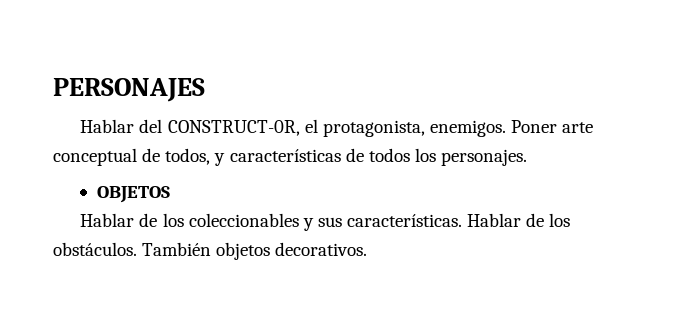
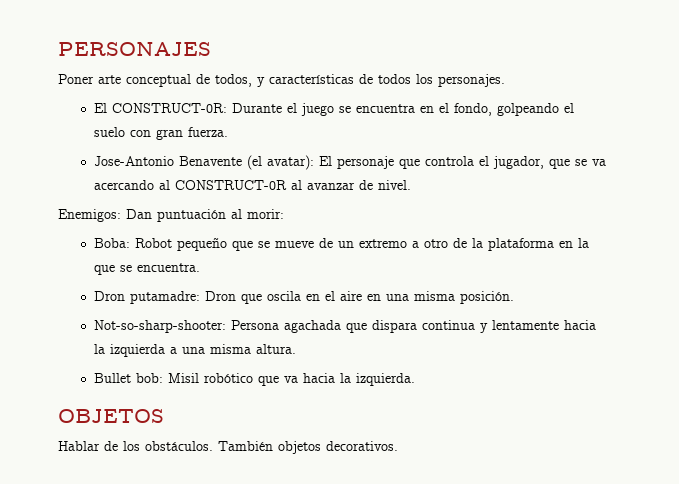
- Hablar del CONSTRUCT-0R, el protagonista, enemigos.
+ El CONSTRUCT-0R: Durante el juego se encuentra en el fondo, golpeando el suelo con gran fuerza.
+ Jose-Antonio Benavente (el avatar): El personaje que controla el jugador, que se va acercando al CONSTRUCT-0R al avanzar de nivel.
+ Enemigos: Dan puntuación al morir:
+ Boba: Robot pequeño que se mueve de un extremo a otro de la plataforma en la que se encuentra.
+ Dron putamadre: Dron que oscila en el aire en una misma posición.
+ Not-so-sharp-shooter: Persona agachada que dispara continua y lentamente hacia la izquierda a una misma altura.
+ Bullet bob: Misil robótico que va hacia la izquierda.
  OBJETOS
- Hablar de los coleccionables y sus características. Hablar de los obstáculos.
+ Hablar de los obstáculos.

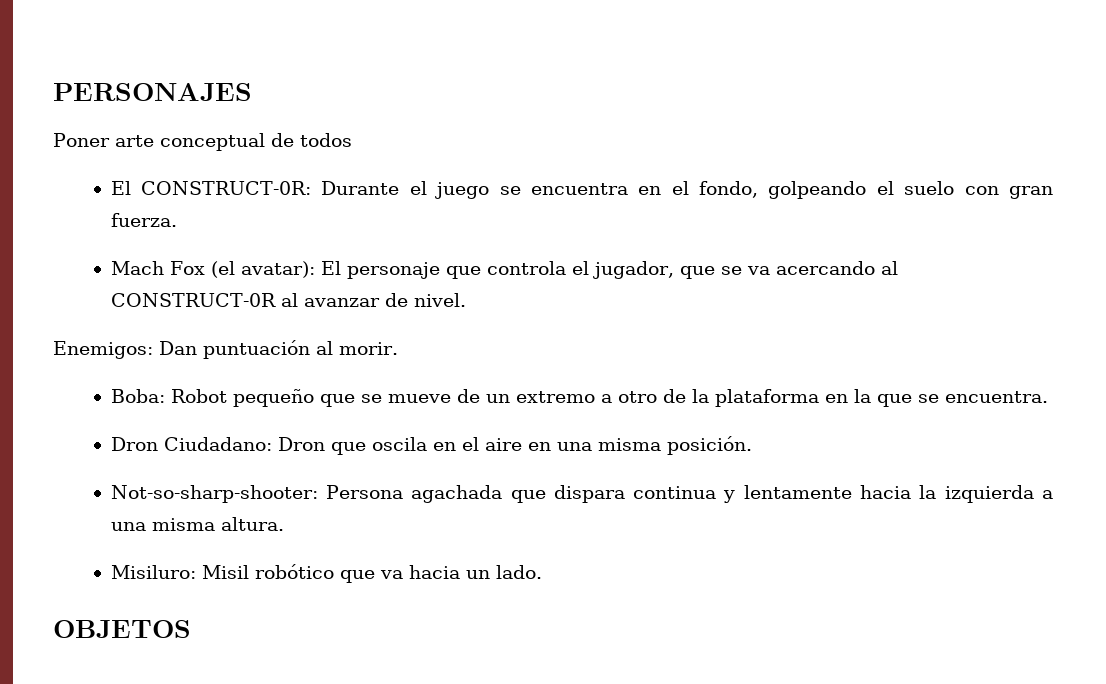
- Poner arte conceptual de todos, y características de todos los personajes.
+ Poner arte conceptual de todos
- Jose-Antonio Benavente (el avatar): El personaje que controla el jugador, que se va acercando al CONSTRUCT-0R al avanzar de nivel.
+ Mach Fox (el avatar): El personaje que controla el jugador, que se va acercando al CONSTRUCT-0R al avanzar de nivel.
- Enemigos: Dan puntuación al morir:
+ Enemigos: Dan puntuación al morir.
- Dron putamadre: Dron que oscila en el aire en una misma posición.
+ Dron Ciudadano: Dron que oscila en el aire en una misma posición.
- Bullet bob: Misil robótico que va hacia la izquierda.
+ Misiluro: Misil robótico que va hacia un lado.
- Hablar de los obstáculos. También objetos decorativos.

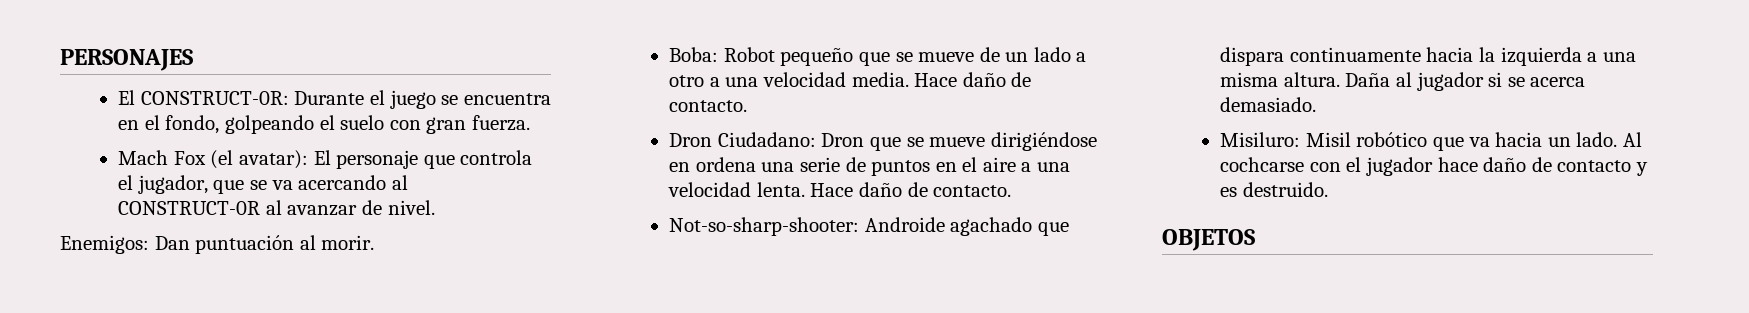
- Poner arte conceptual de todos
- Boba: Robot pequeño que se mueve de un extremo a otro de la plataforma en la que se encuentra.
- Dron Ciudadano: Dron que oscila en el aire en una misma posición.
- Not-so-sharp-shooter: Persona agachada que dispara continua y lentamente hacia la izquierda a una misma altura.
+ Boba: Robot pequeño que se mueve de un lado a otro a una velocidad media. Hace daño de contacto.
+ Dron Ciudadano: Dron que se mueve dirigiéndose en ordena una serie de puntos en el aire a una velocidad lenta. Hace daño de contacto.
+ Not-so-sharp-shooter: Androide agachado que dispara continuamente hacia la izquierda a una misma altura. Daña al jugador si se acerca demasiado.
+ Al cochcarse con el jugador hace daño de contacto y es destruido.

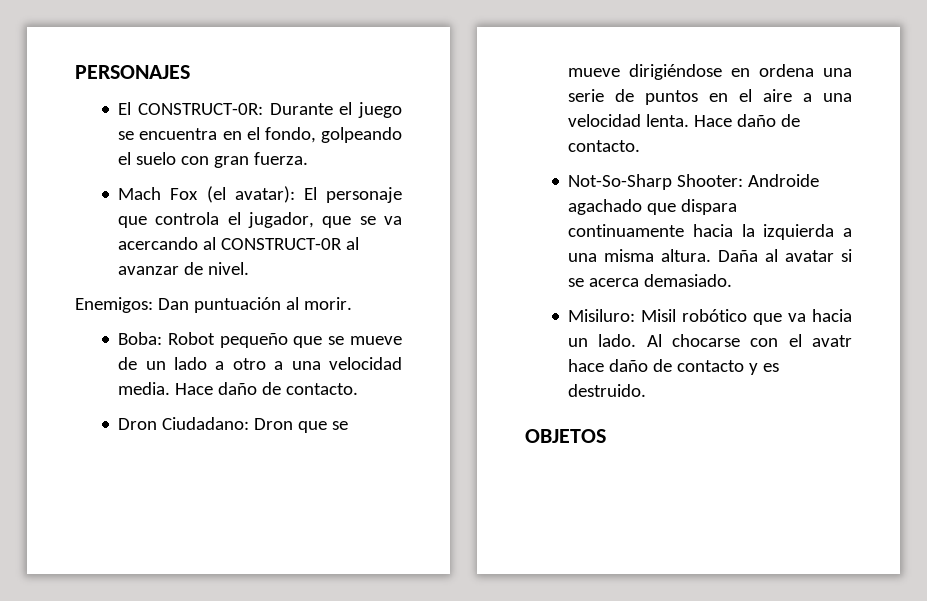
- Not-so-sharp-shooter: Androide agachado que dispara continuamente hacia la izquierda a una misma altura.
+ Not-So-Sharp Shooter: Androide agachado que dispara continuamente hacia la izquierda a una misma altura.
- Daña al jugador si se acerca demasiado.
+ Daña al avatar si se acerca demasiado.
- Al cochcarse con el jugador hace daño de contacto y es destruido.
+ Al chocarse con el avatr hace daño de contacto y es destruido.

